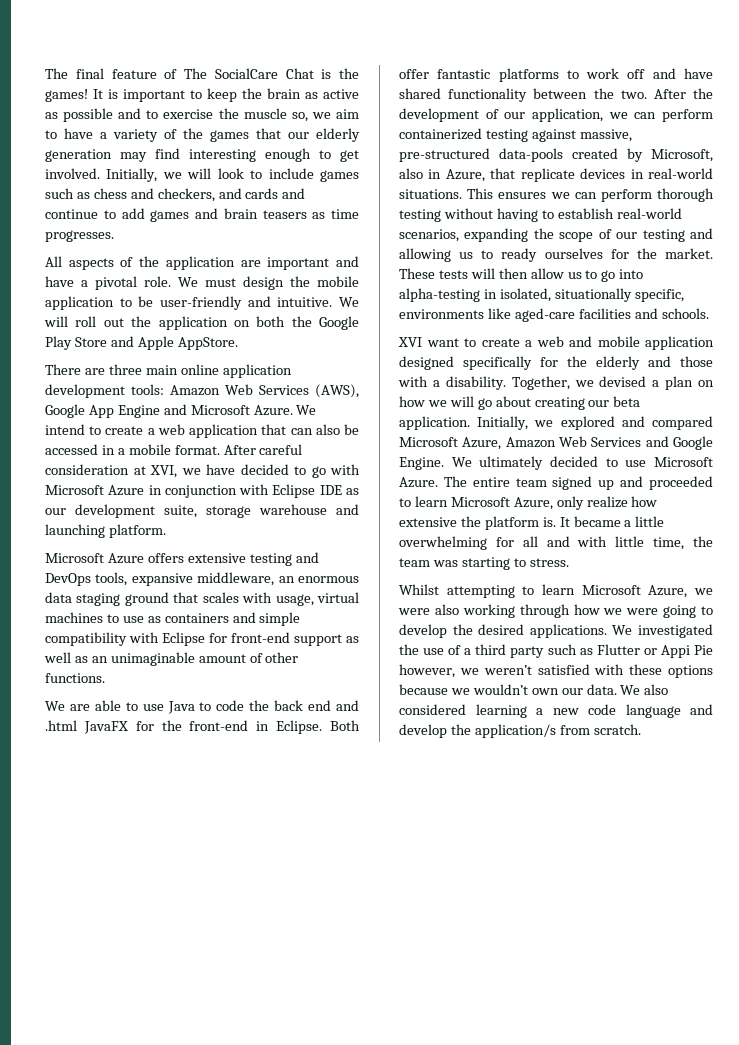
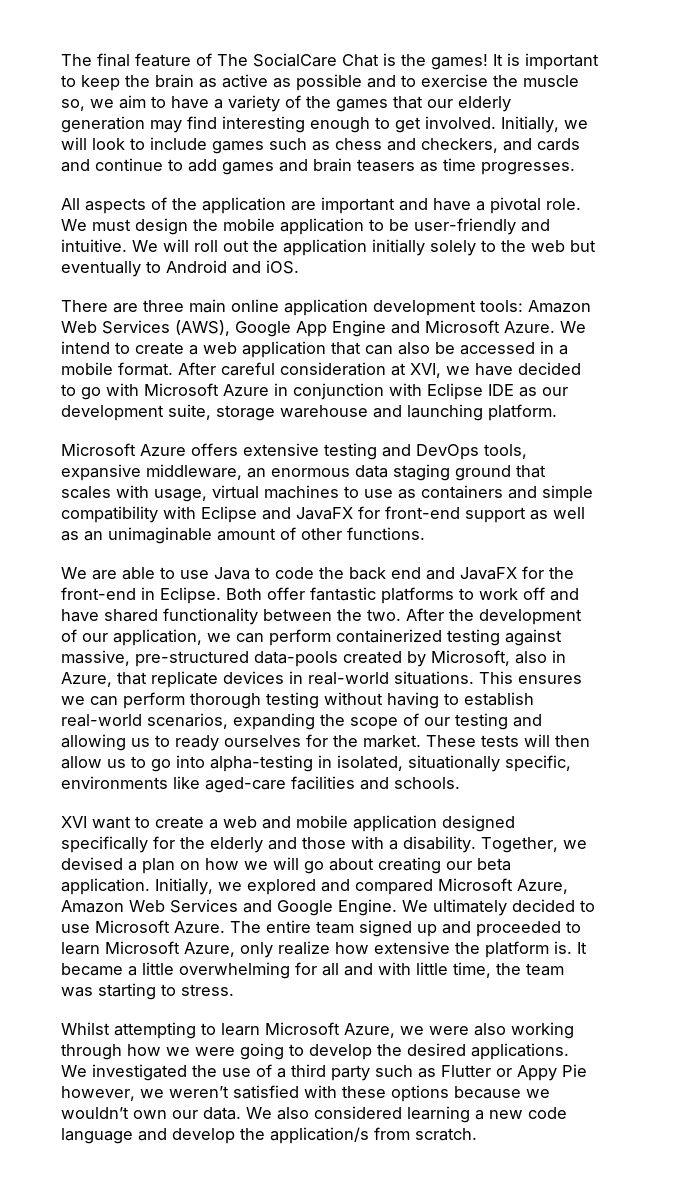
- We will roll out the application on both the Google Play Store and Apple AppStore.
+ We will roll out the application initially solely to the web but eventually to Android and iOS.
- Microsoft Azure offers extensive testing and DevOps tools, expansive middleware, an enormous data staging ground that scales with usage, virtual machines to use as containers and simple compatibility with Eclipse for front-end support as well as an unimaginable amount of other functions.
+ Microsoft Azure offers extensive testing and DevOps tools, expansive middleware, an enormous data staging ground that scales with usage, virtual machines to use as containers and simple compatibility with Eclipse and JavaFX for front-end support as well as an unimaginable amount of other functions.
- We are able to use Java to code the back end and .html JavaFX for the front-end in Eclipse.
+ We are able to use Java to code the back end and JavaFX for the front-end in Eclipse.
- We investigated the use of a third party such as Flutter or Appi Pie however, we weren’t satisfied with these options because we wouldn’t own our data.
+ We investigated the use of a third party such as Flutter or Appy Pie however, we weren’t satisfied with these options because we wouldn’t own our data.

